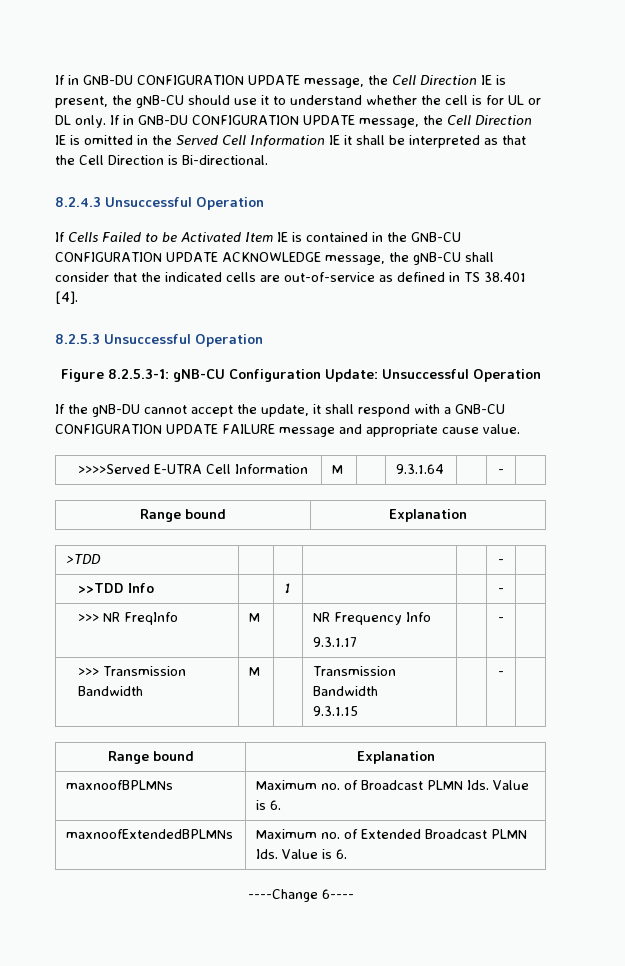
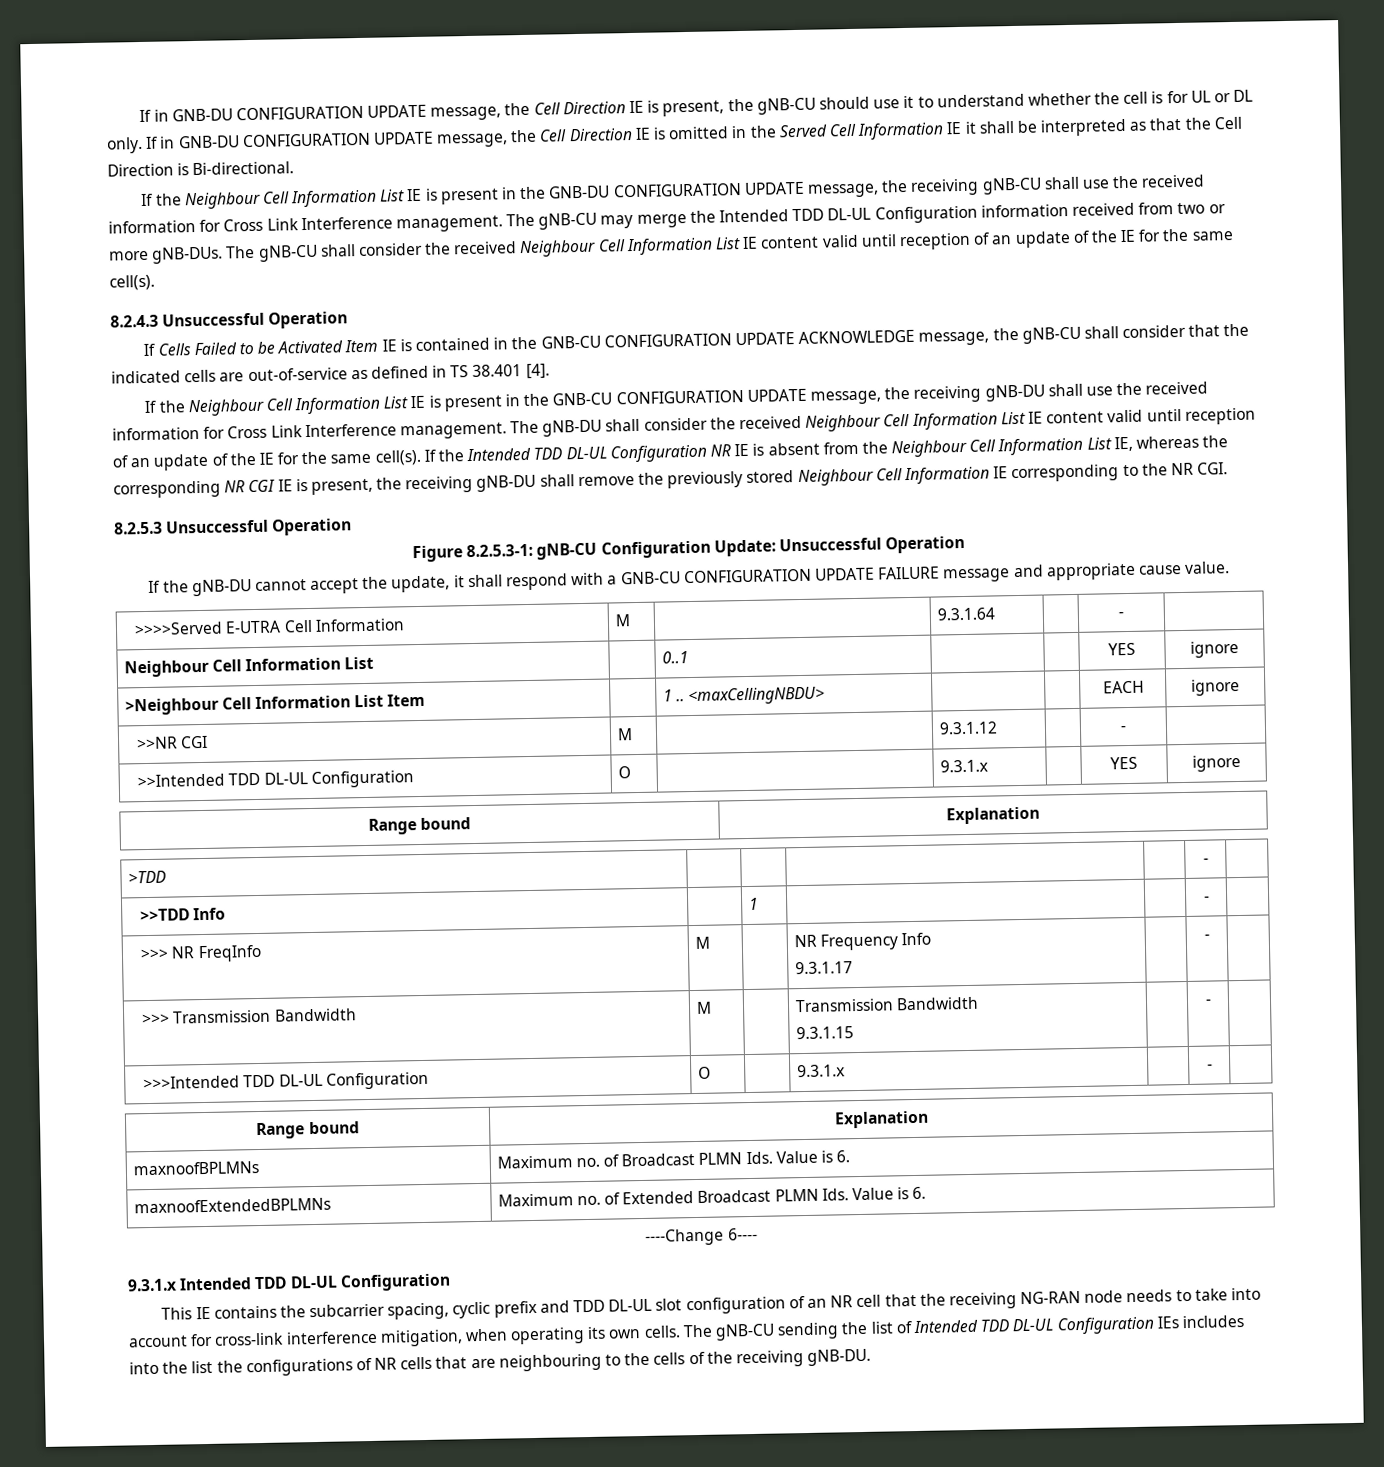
+ If the Neighbour Cell Information List IE is present in the GNB-DU CONFIGURATION UPDATE message, the receiving gNB-CU shall use the received information for Cross Link Interference management. The gNB-CU may merge the Intended TDD DL-UL Configuration information received from two or more gNB-DUs. The gNB-CU shall consider the received Neighbour Cell Information List IE content valid until reception of an update of the IE for the same cell(s).
+ If the Neighbour Cell Information List IE is present in the GNB-CU CONFIGURATION UPDATE message, the receiving gNB-DU shall use the received information for Cross Link Interference management. The gNB-DU shall consider the received Neighbour Cell Information List IE content valid until reception of an update of the IE for the same cell(s). If the Intended TDD DL-UL Configuration NR IE is absent from the Neighbour Cell Information List IE, whereas the corresponding NR CGI IE is present, the receiving gNB-DU shall remove the previously stored Neighbour Cell Information IE corresponding to the NR CGI.
+ Neighbour Cell Information List | | 0..1 | | | YES | ignore
+ >Neighbour Cell Information List Item | | 1 .. <maxCellingNBDU> | | | EACH | ignore
+ >>NR CGI | M | | 9.3.1.12 | | - |
+ >>Intended TDD DL-UL Configuration | O | | 9.3.1.x | | YES | ignore
+ >>>Intended TDD DL-UL Configuration | O | | 9.3.1.x | | - |
+ 9.3.1.x Intended TDD DL-UL Configuration
+ This IE contains the subcarrier spacing, cyclic prefix and TDD DL-UL slot configuration of an NR cell that the receiving NG-RAN node needs to take into account for cross-link interference mitigation, when operating its own cells. The gNB-CU sending the list of Intended TDD DL-UL Configuration IEs includes into the list the configurations of NR cells that are neighbouring to the cells of the receiving gNB-DU.

